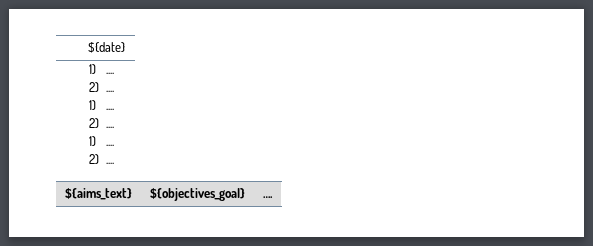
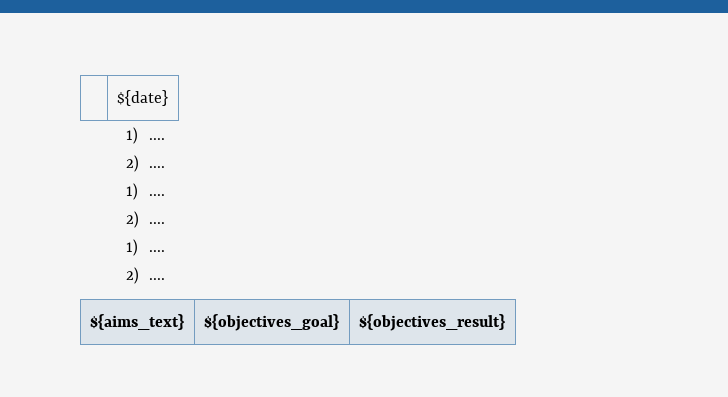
- ${aims_text} | ${objectives_goal} | ….
+ ${aims_text} | ${objectives_goal} | ${objectives_result}

